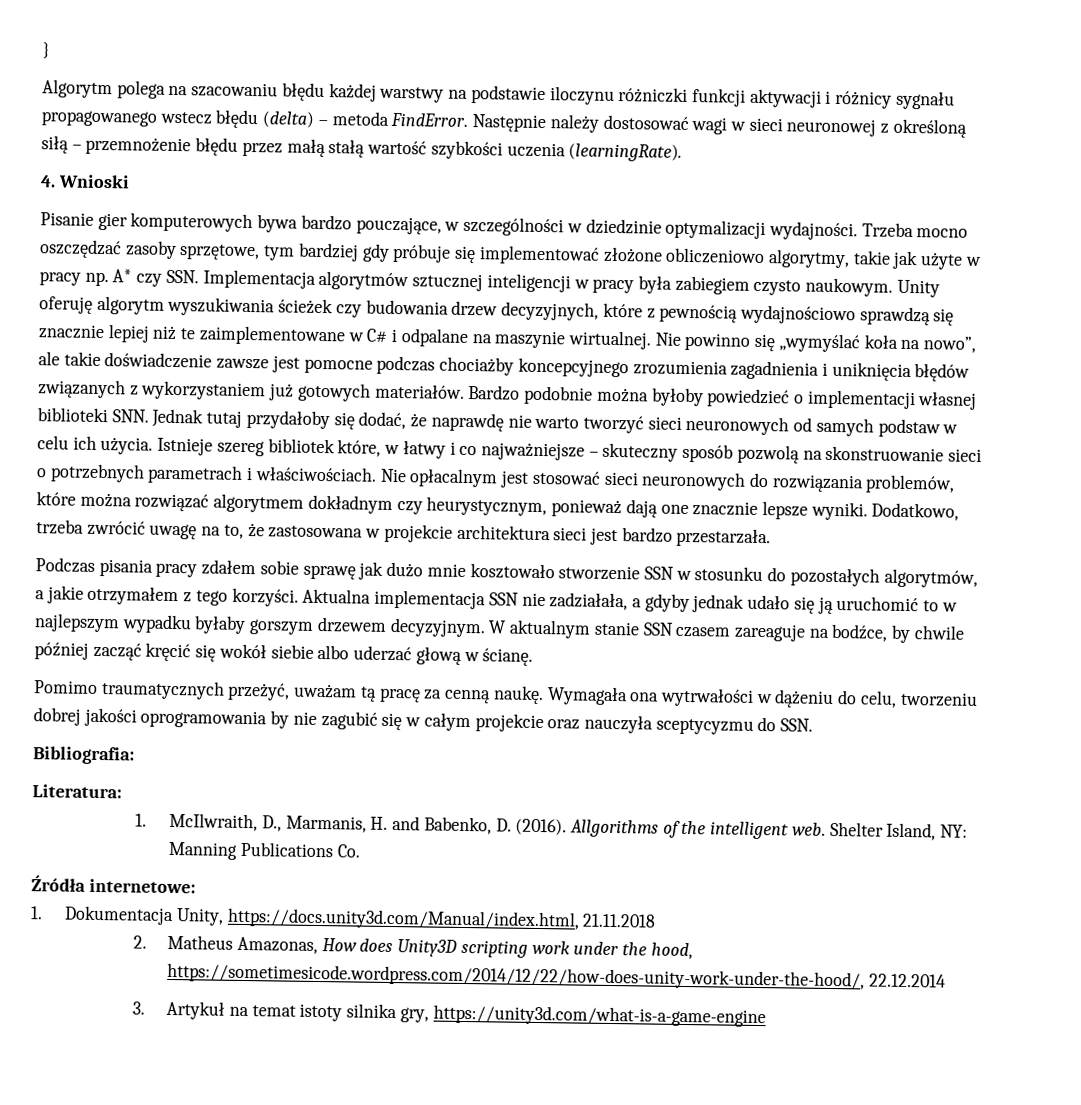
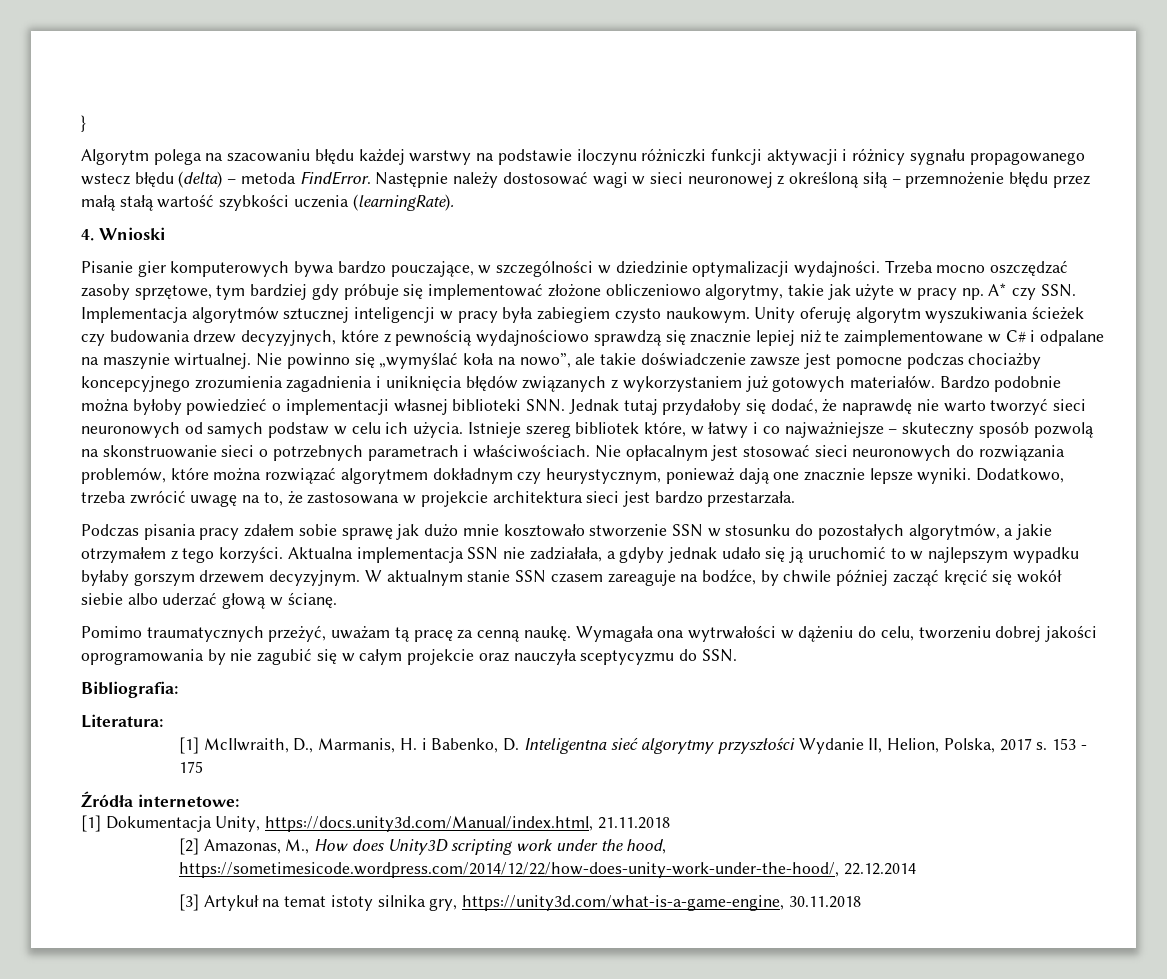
- 1. McIlwraith, D., Marmanis, H. and Babenko, D. (2016). Allgorithms of the intelligent web. Shelter Island, NY: Manning Publications Co.
+ [1] McIlwraith, D., Marmanis, H. i Babenko, D. Inteligentna sieć algorytmy przyszłości Wydanie II, Helion, Polska, 2017 s. 153 - 175
- 1. Dokumentacja Unity, https://docs.unity3d.com/Manual/index.html, 21.11.2018
+ [1] Dokumentacja Unity, https://docs.unity3d.com/Manual/index.html, 21.11.2018
- 2. Matheus Amazonas, How does Unity3D scripting work under the hood, https://sometimesicode.wordpress.com/2014/12/22/how-does-unity-work-under-the-hood/, 22.12.2014
+ [2] Amazonas, M., How does Unity3D scripting work under the hood, https://sometimesicode.wordpress.com/2014/12/22/how-does-unity-work-under-the-hood/, 22.12.2014
- 3. Artykuł na temat istoty silnika gry, https://unity3d.com/what-is-a-game-engine
+ [3] Artykuł na temat istoty silnika gry, https://unity3d.com/what-is-a-game-engine, 30.11.2018

